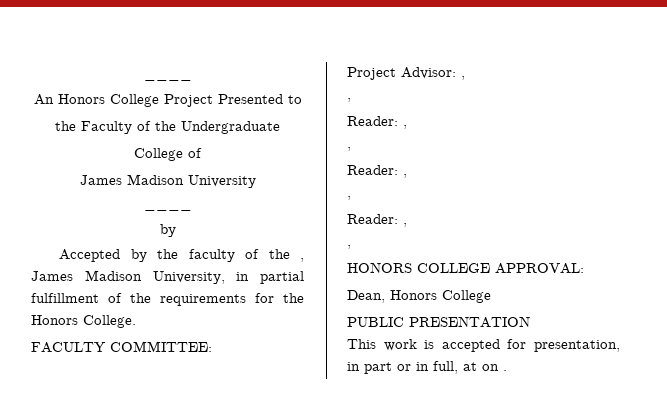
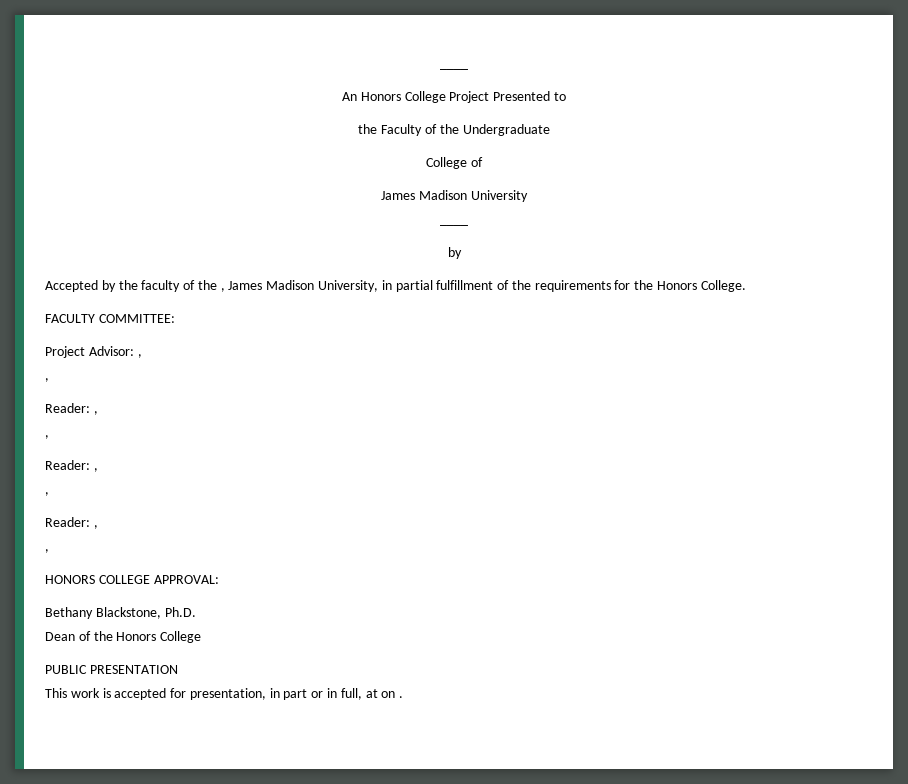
- Dean, Honors College
+ Bethany Blackstone, Ph.D.
+ Dean of the Honors College

